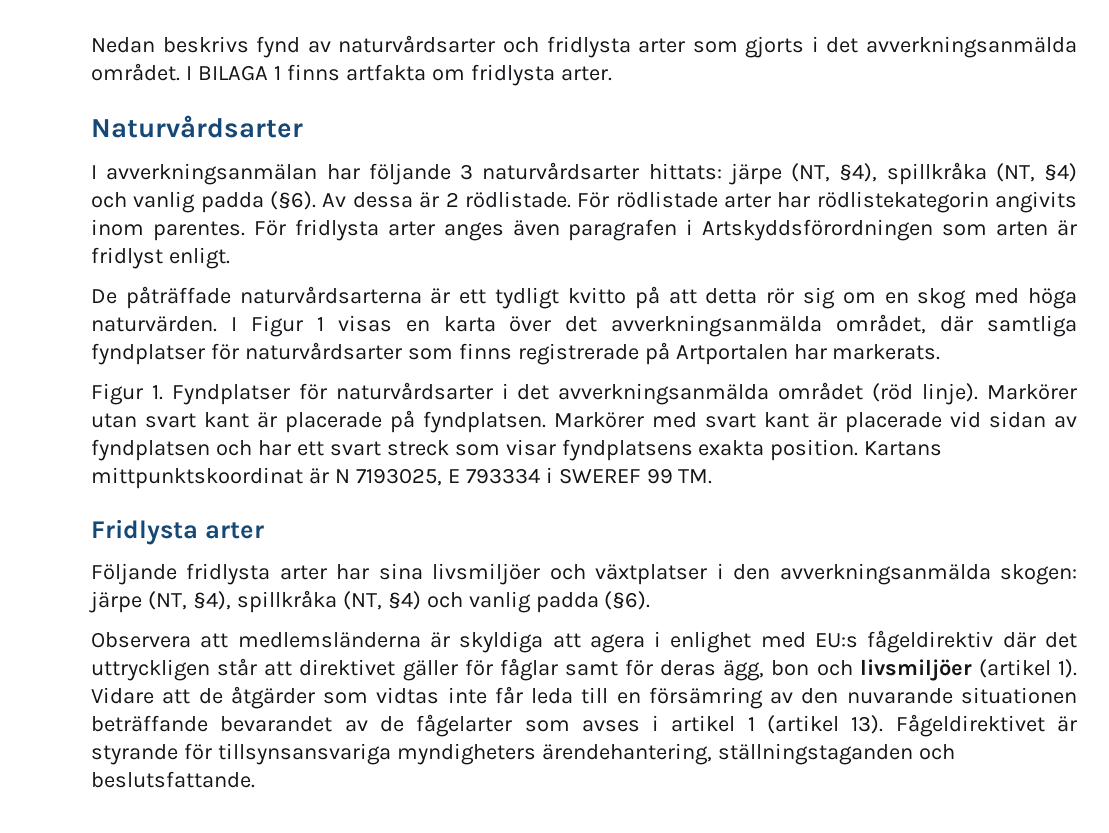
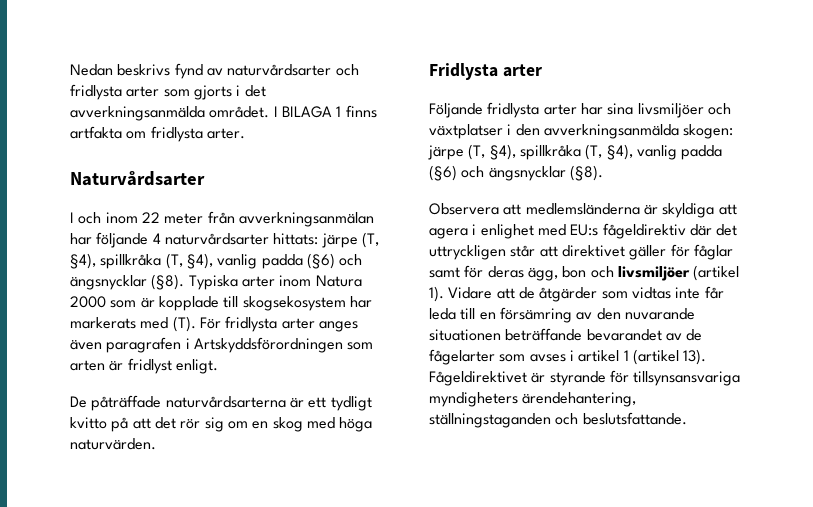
- I avverkningsanmälan har följande 3 naturvårdsarter hittats: järpe (NT, §4), spillkråka (NT, §4) och vanlig padda (§6). Av dessa är 2 rödlistade. För rödlistade arter har rödlistekategorin angivits inom parentes. För fridlysta arter anges även paragrafen i Artskyddsförordningen som arten är fridlyst enligt.
+ I och inom 22 meter från avverkningsanmälan har följande 4 naturvårdsarter hittats: järpe (T, §4), spillkråka (T, §4), vanlig padda (§6) och ängsnycklar (§8). Typiska arter inom Natura 2000 som är kopplade till skogsekosystem har markerats med (T). För fridlysta arter anges även paragrafen i Artskyddsförordningen som arten är fridlyst enligt.
- De påträffade naturvårdsarterna är ett tydligt kvitto på att detta rör sig om en skog med höga naturvärden. I Figur 1 visas en karta över det avverkningsanmälda området, där samtliga fyndplatser för naturvårdsarter som finns registrerade på Artportalen har markerats.
- Figur 1. Fyndplatser för naturvårdsarter i det avverkningsanmälda området (röd linje). Markörer utan svart kant är placerade på fyndplatsen. Markörer med svart kant är placerade vid sidan av fyndplatsen och har ett svart streck som visar fyndplatsens exakta position. Kartans mittpunktskoordinat är N 7193025, E 793334 i SWEREF 99 TM.
+ De påträffade naturvårdsarterna är ett tydligt kvitto på att det rör sig om en skog med höga naturvärden.
- Följande fridlysta arter har sina livsmiljöer och växtplatser i den avverkningsanmälda skogen: järpe (NT, §4), spillkråka (NT, §4) och vanlig padda (§6).
+ Följande fridlysta arter har sina livsmiljöer och växtplatser i den avverkningsanmälda skogen: järpe (T, §4), spillkråka (T, §4), vanlig padda (§6) och ängsnycklar (§8).

